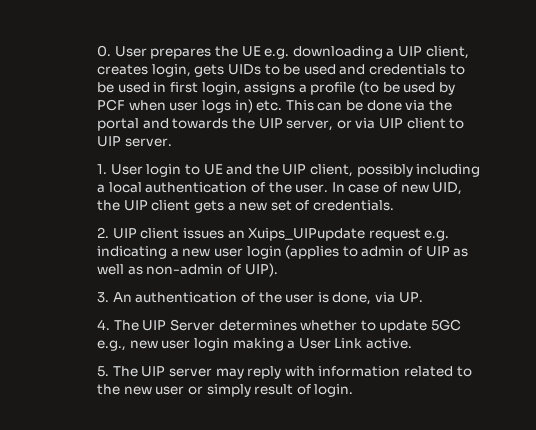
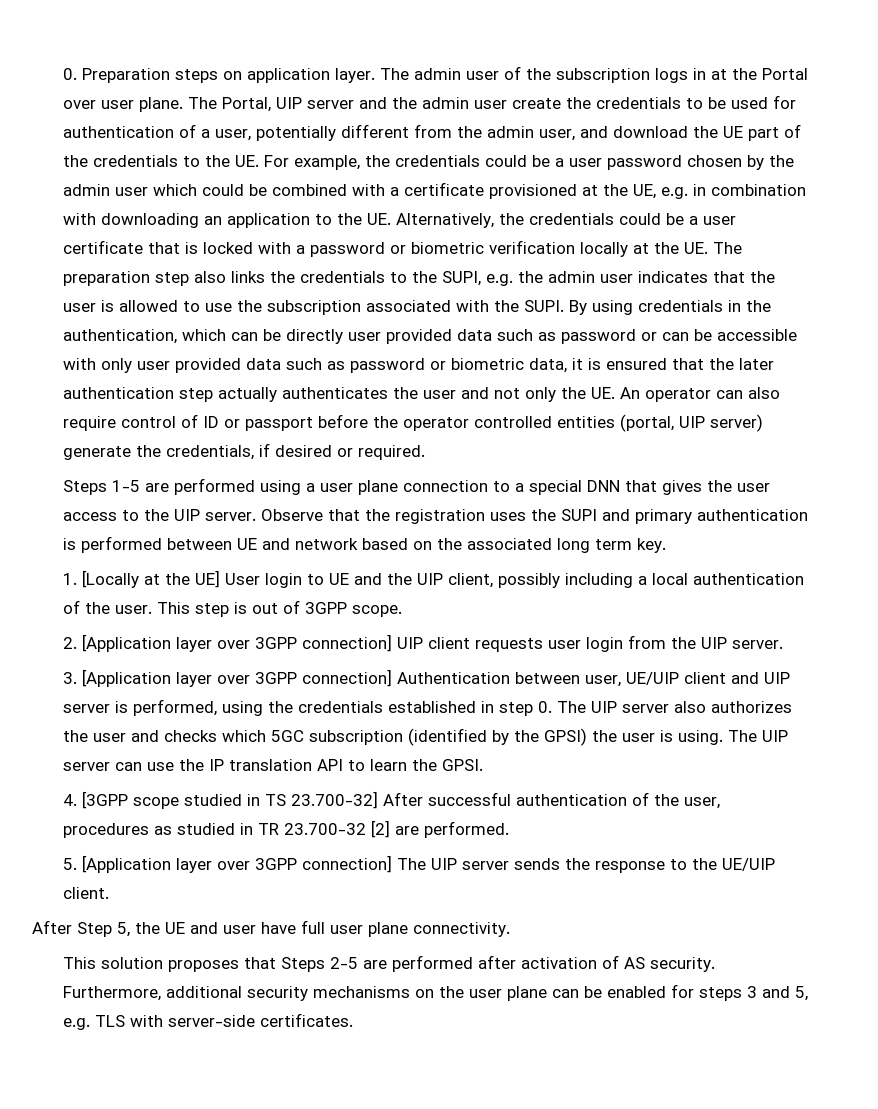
- 0. User prepares the UE e.g. downloading a UIP client, creates login, gets UIDs to be used and credentials to be used in first login, assigns a profile (to be used by PCF when user logs in) etc. This can be done via the portal and towards the UIP server, or via UIP client to UIP server.
- 1. User login to UE and the UIP client, possibly including a local authentication of the user.
+ 0. Preparation steps on application layer. The admin user of the subscription logs in at the Portal over user plane. The Portal, UIP server and the admin user create the credentials to be used for authentication of a user, potentially different from the admin user, and download the UE part of the credentials to the UE. For example, the credentials could be a user password chosen by the admin user which could be combined with a certificate provisioned at the UE, e.g. in combination with downloading an application to the UE. Alternatively, the credentials could be a user certificate that is locked with a password or biometric verification locally at the UE. The preparation step also links the credentials to the SUPI, e.g. the admin user indicates that the user is allowed to use the subscription associated with the SUPI. By using credentials in the authentication, which can be directly user provided data such as password or can be accessible with only user provided data such as password or biometric data, it is ensured that the later authentication step actually authenticates the user and not only the UE. An operator can also require control of ID or passport before the operator controlled entities (portal, UIP server) generate the credentials, if desired or required.
+ Steps 1-5 are performed using a user plane connection to a special DNN that gives the user access to the UIP server. Observe that the registration uses the SUPI and primary authentication is performed between UE and network based on the associated long term key.
+ 1. [Locally at the UE] User login to UE and the UIP client, possibly including a local authentication of the user.
- In case of new UID, the UIP client gets a new set of credentials.
- 2. UIP client issues an Xuips_UIPupdate request e.g. indicating a new user login (applies to admin of UIP as well as non-admin of UIP).
- 3. An authentication of the user is done, via UP.
- 4. The UIP Server determines whether to update 5GC e.g., new user login making a User Link active.
- 5. The UIP server may reply with information related to the new user or simply result of login.
+ This step is out of 3GPP scope.
+ 2. [Application layer over 3GPP connection] UIP client requests user login from the UIP server.
+ 3. [Application layer over 3GPP connection] Authentication between user, UE/UIP client and UIP server is performed, using the credentials established in step 0. The UIP server also authorizes the user and checks which 5GC subscription (identified by the GPSI) the user is using. The UIP server can use the IP translation API to learn the GPSI.
+ 4. [3GPP scope studied in TS 23.700-32] After successful authentication of the user, procedures as studied in TR 23.700-32 [2] are performed.
+ 5. [Application layer over 3GPP connection] The UIP server sends the response to the UE/UIP client.
+ After Step 5, the UE and user have full user plane connectivity.
+ This solution proposes that Steps 2-5 are performed after activation of AS security. Furthermore, additional security mechanisms on the user plane can be enabled for steps 3 and 5, e.g. TLS with server-side certificates.

